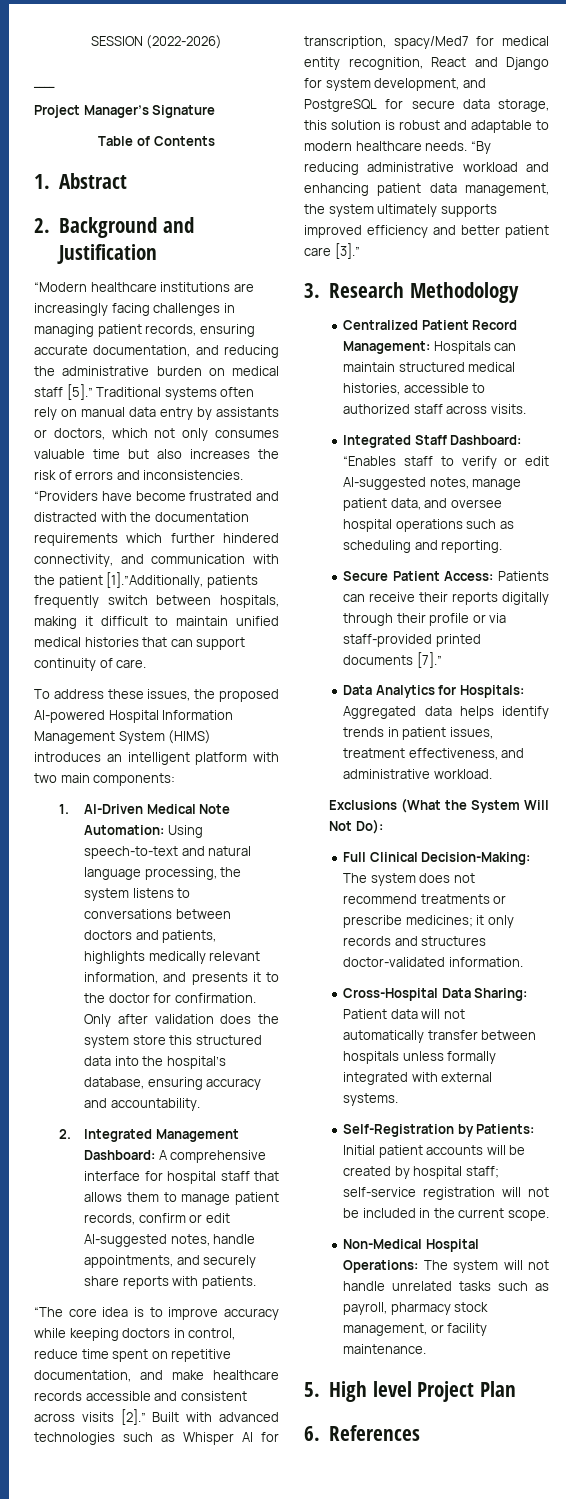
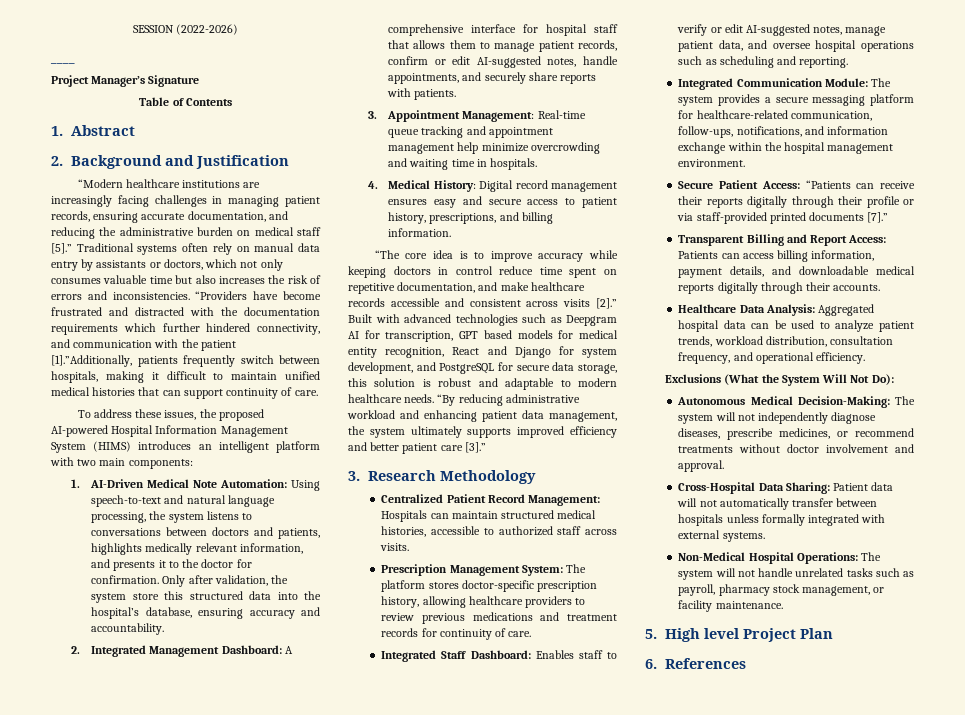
- Only after validation does the system store this structured data into the hospital’s database, ensuring accuracy and accountability.
+ Only after validation, the system store this structured data into the hospital’s database, ensuring accuracy and accountability.
+ 3. Appointment Management: Real-time queue tracking and appointment management help minimize overcrowding and waiting time in hospitals.
+ 4. Medical History: Digital record management ensures easy and secure access to patient history, prescriptions, and billing information.
- “The core idea is to improve accuracy while keeping doctors in control, reduce time spent on repetitive documentation, and make healthcare records accessible and consistent across visits [2].”
+ “The core idea is to improve accuracy while keeping doctors in control reduce time spent on repetitive documentation, and make healthcare records accessible and consistent across visits [2].”
- Built with advanced technologies such as Whisper AI for transcription, spacy/Med7 for medical entity recognition, React and Django for system development, and PostgreSQL for secure data storage, this solution is robust and adaptable to modern healthcare needs.
+ Built with advanced technologies such as Deepgram AI for transcription, GPT based models for medical entity recognition, React and Django for system development, and PostgreSQL for secure data storage, this solution is robust and adaptable to modern healthcare needs.
+ Prescription Management System: The platform stores doctor-specific prescription history, allowing healthcare providers to review previous medications and treatment records for continuity of care.
- Integrated Staff Dashboard: “Enables staff to verify or edit AI-suggested notes, manage patient data, and oversee hospital operations such as scheduling and reporting.
+ Integrated Staff Dashboard: Enables staff to verify or edit AI-suggested notes, manage patient data, and oversee hospital operations such as scheduling and reporting.
+ Integrated Communication Module: The system provides a secure messaging platform for healthcare-related communication, follow-ups, notifications, and information exchange within the hospital management environment.
- Secure Patient Access: Patients can receive their reports digitally through their profile or via staff-provided printed documents [7].”
+ Secure Patient Access: “Patients can receive their reports digitally through their profile or via staff-provided printed documents [7].”
- Data Analytics for Hospitals: Aggregated data helps identify trends in patient issues, treatment effectiveness, and administrative workload.
+ Transparent Billing and Report Access: Patients can access billing information, payment details, and downloadable medical reports digitally through their accounts.
+ Healthcare Data Analysis: Aggregated hospital data can be used to analyze patient trends, workload distribution, consultation frequency, and operational efficiency.
- Full Clinical Decision-Making: The system does not recommend treatments or prescribe medicines; it only records and structures doctor-validated information.
+ Autonomous Medical Decision-Making: The system will not independently diagnose diseases, prescribe medicines, or recommend treatments without doctor involvement and approval.
- Self-Registration by Patients: Initial patient accounts will be created by hospital staff; self-service registration will not be included in the current scope.

